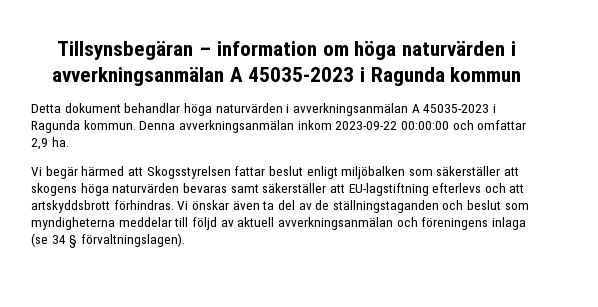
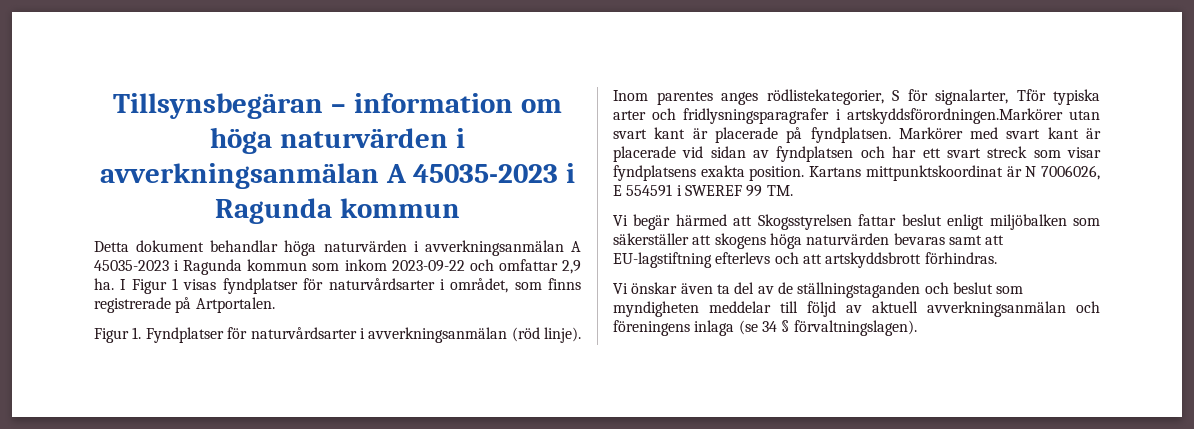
- Detta dokument behandlar höga naturvärden i avverkningsanmälan A 45035-2023 i Ragunda kommun. Denna avverkningsanmälan inkom 2023-09-22 00:00:00 och omfattar 2,9 ha.
+ Detta dokument behandlar höga naturvärden i avverkningsanmälan A 45035-2023 i Ragunda kommun som inkom 2023-09-22 och omfattar 2,9 ha. I Figur 1 visas fyndplatser för naturvårdsarter i området, som finns registrerade på Artportalen.
+ Figur 1. Fyndplatser för naturvårdsarter i avverkningsanmälan (röd linje). Inom parentes anges rödlistekategorier, S för signalarter, Tför typiska arter och fridlysningsparagrafer i artskyddsförordningen.Markörer utan svart kant är placerade på fyndplatsen. Markörer med svart kant är placerade vid sidan av fyndplatsen och har ett svart streck som visar fyndplatsens exakta position. Kartans mittpunktskoordinat är N 7006026, E 554591 i SWEREF 99 TM.
- Vi begär härmed att Skogsstyrelsen fattar beslut enligt miljöbalken som säkerställer att skogens höga naturvärden bevaras samt säkerställer att EU-lagstiftning efterlevs och att artskyddsbrott förhindras. Vi önskar även ta del av de ställningstaganden och beslut som myndigheterna meddelar till följd av aktuell avverkningsanmälan och föreningens inlaga (se 34 § förvaltningslagen).
+ Vi begär härmed att Skogsstyrelsen fattar beslut enligt miljöbalken som säkerställer att skogens höga naturvärden bevaras samt att EU-lagstiftning efterlevs och att artskyddsbrott förhindras.
+ Vi önskar även ta del av de ställningstaganden och beslut som myndigheten meddelar till följd av aktuell avverkningsanmälan och föreningens inlaga (se 34 § förvaltningslagen).

